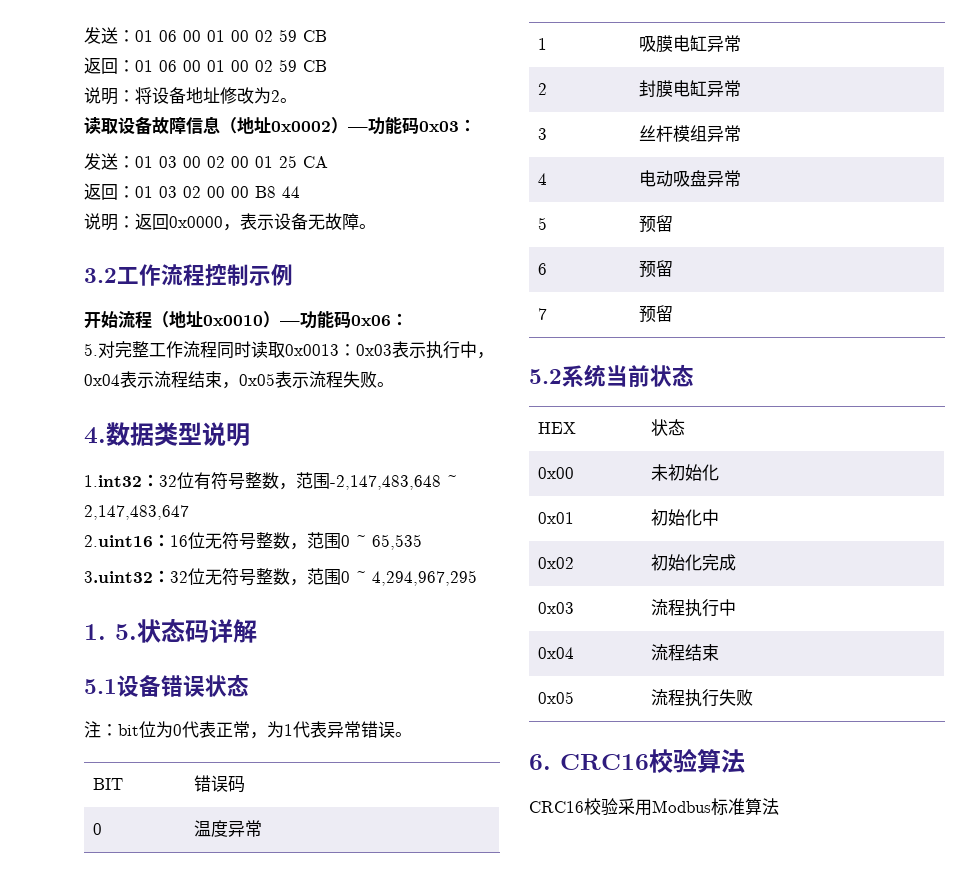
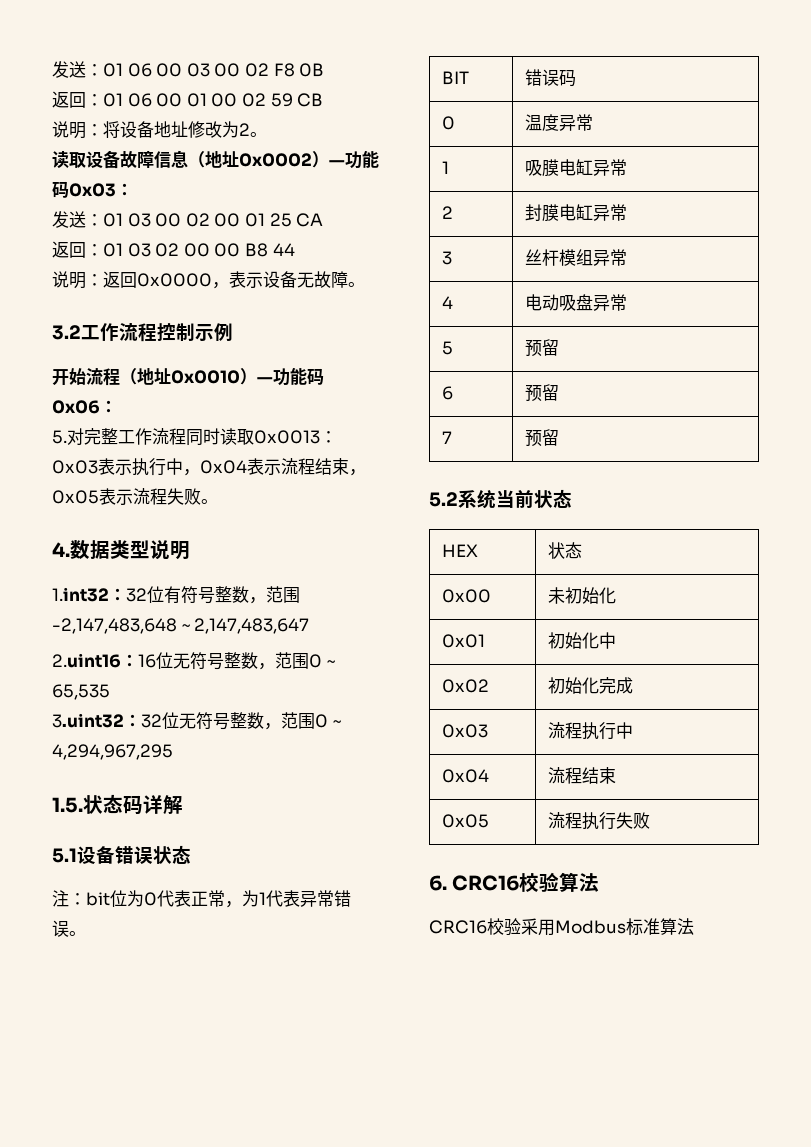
- 发送：01 06 00 01 00 02 59 CB
+ 发送：01 06 00 03 00 02 F8 0B
- 1. 5.状态码详解
+ 1.5.状态码详解

